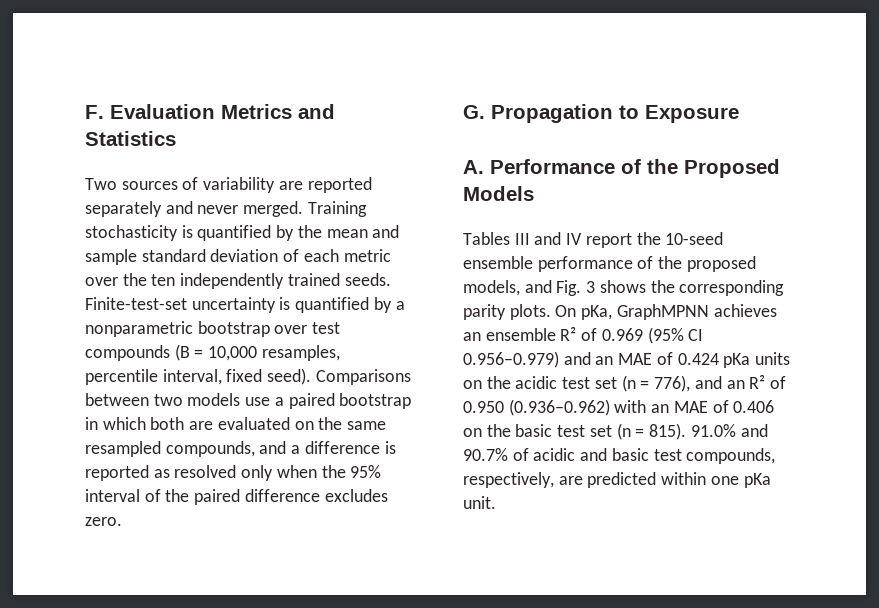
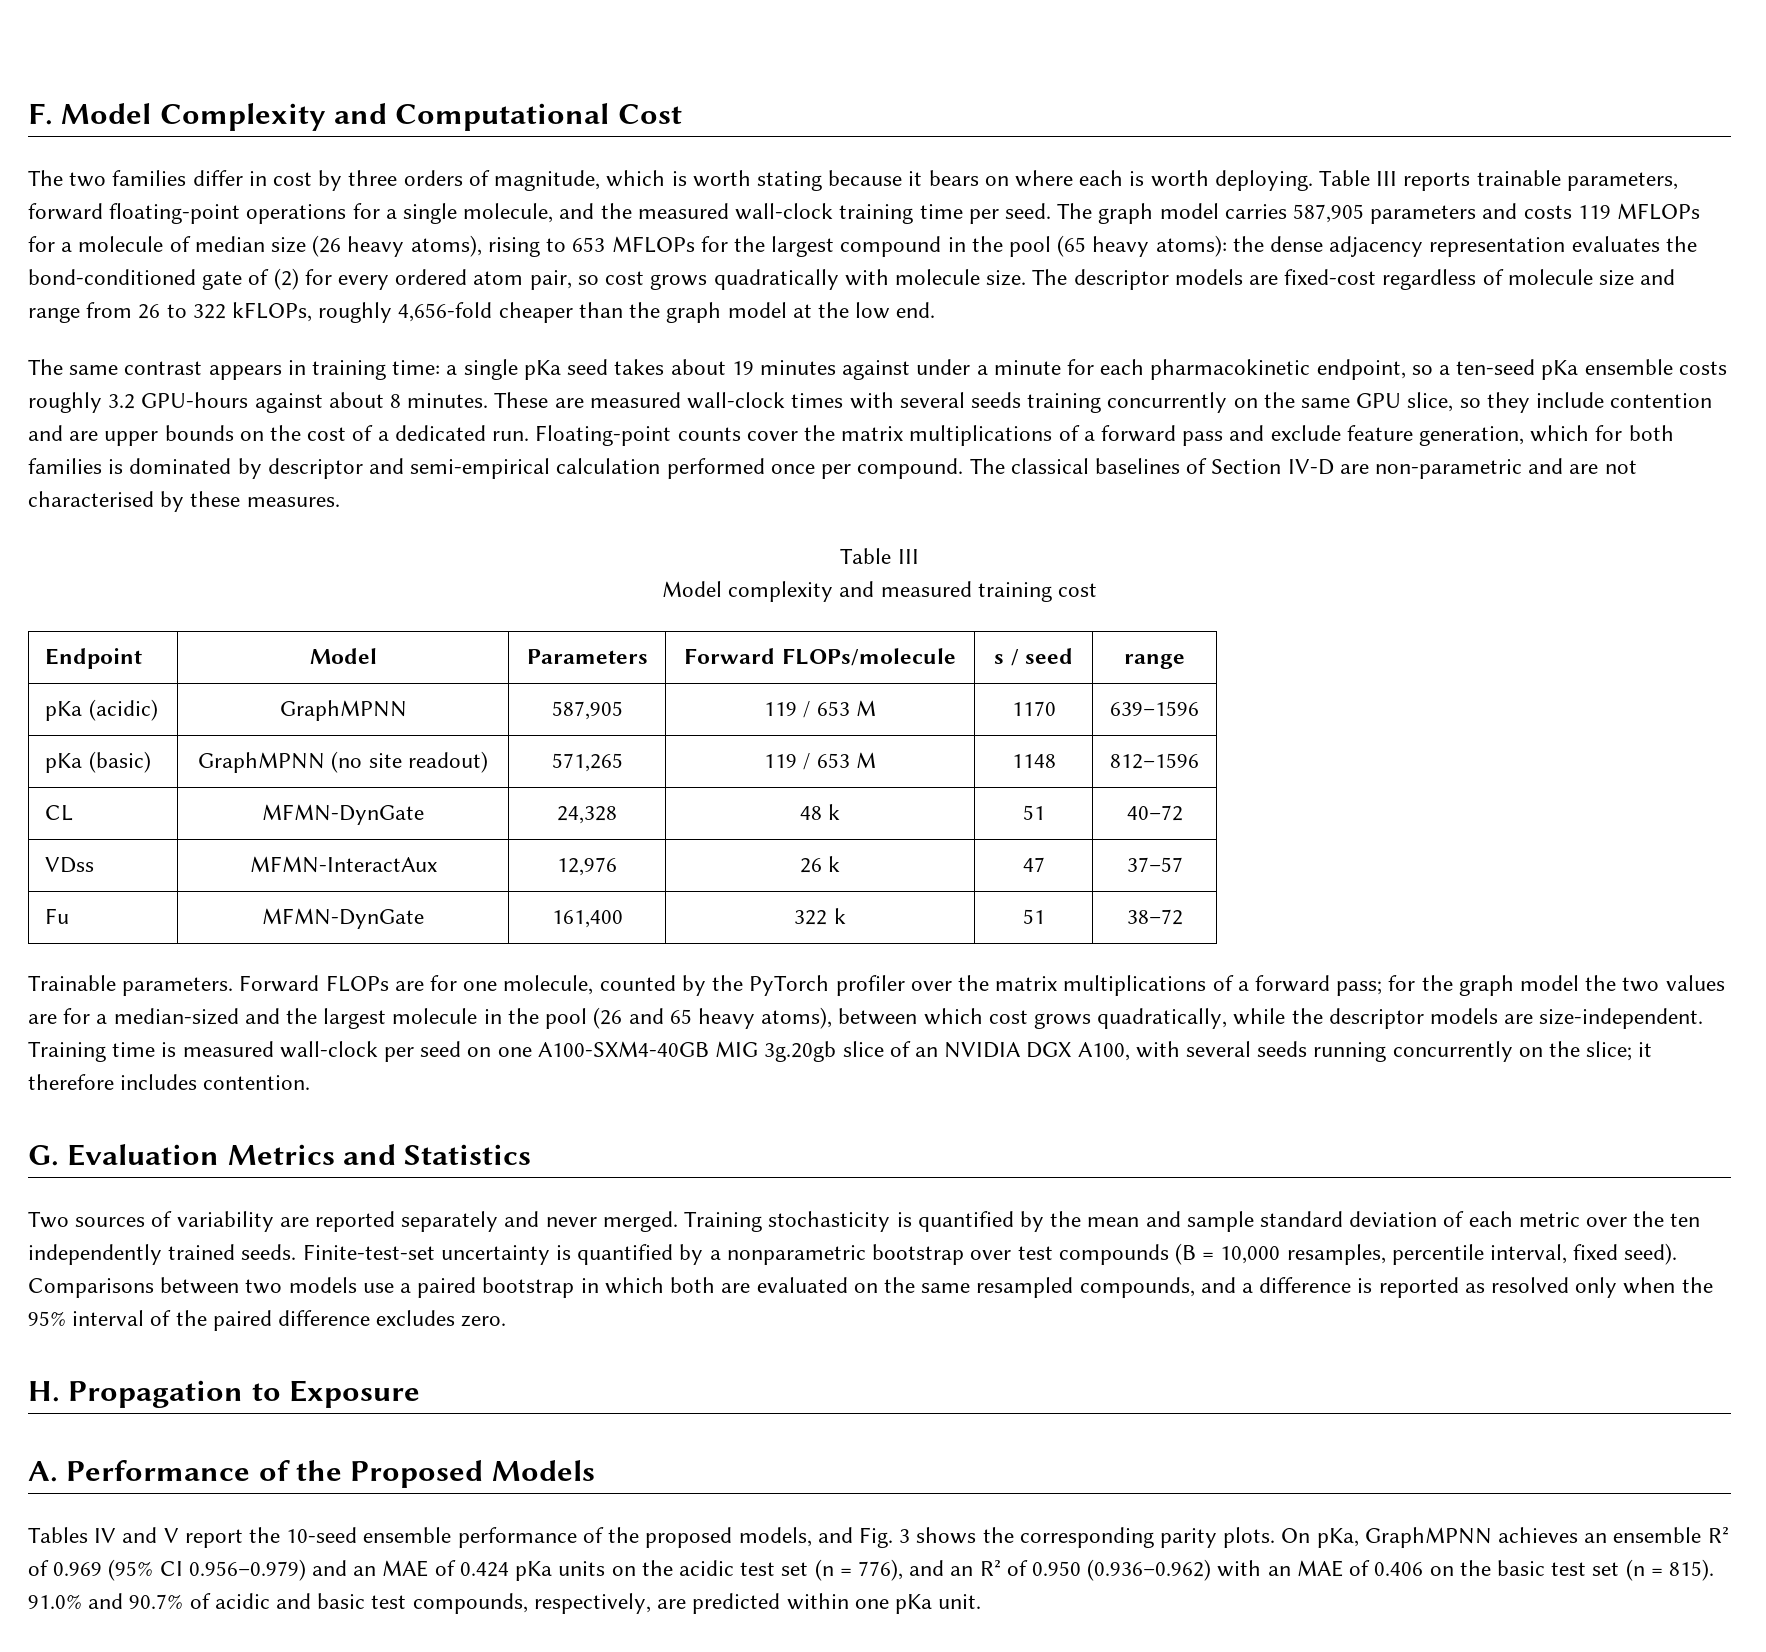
- F. Evaluation Metrics and Statistics
+ F. Model Complexity and Computational Cost
+ The two families differ in cost by three orders of magnitude, which is worth stating because it bears on where each is worth deploying. Table III reports trainable parameters, forward floating-point operations for a single molecule, and the measured wall-clock training time per seed. The graph model carries 587,905 parameters and costs 119 MFLOPs for a molecule of median size (26 heavy atoms), rising to 653 MFLOPs for the largest compound in the pool (65 heavy atoms): the dense adjacency representation evaluates the bond-conditioned gate of (2) for every ordered atom pair, so cost grows quadratically with molecule size. The descriptor models are fixed-cost regardless of molecule size and range from 26 to 322 kFLOPs, roughly 4,656-fold cheaper than the graph model at the low end.
+ The same contrast appears in training time: a single pKa seed takes about 19 minutes against under a minute for each pharmacokinetic endpoint, so a ten-seed pKa ensemble costs roughly 3.2 GPU-hours against about 8 minutes. These are measured wall-clock times with several seeds training concurrently on the same GPU slice, so they include contention and are upper bounds on the cost of a dedicated run. Floating-point counts cover the matrix multiplications of a forward pass and exclude feature generation, which for both families is dominated by descriptor and semi-empirical calculation performed once per compound. The classical baselines of Section IV-D are non-parametric and are not characterised by these measures.
+ Table III
+ Model complexity and measured training cost
+ Endpoint | Model | Parameters | Forward FLOPs/molecule | s / seed | range
+ pKa (acidic) | GraphMPNN | 587,905 | 119 / 653 M | 1170 | 639–1596
+ pKa (basic) | GraphMPNN (no site readout) | 571,265 | 119 / 653 M | 1148 | 812–1596
+ CL | MFMN-DynGate | 24,328 | 48 k | 51 | 40–72
+ VDss | MFMN-InteractAux | 12,976 | 26 k | 47 | 37–57
+ Fu | MFMN-DynGate | 161,400 | 322 k | 51 | 38–72
+ Trainable parameters. Forward FLOPs are for one molecule, counted by the PyTorch profiler over the matrix multiplications of a forward pass; for the graph model the two values are for a median-sized and the largest molecule in the pool (26 and 65 heavy atoms), between which cost grows quadratically, while the descriptor models are size-independent. Training time is measured wall-clock per seed on one A100-SXM4-40GB MIG 3g.20gb slice of an NVIDIA DGX A100, with several seeds running concurrently on the slice; it therefore includes contention.
+ G. Evaluation Metrics and Statistics
- G. Propagation to Exposure
+ H. Propagation to Exposure
- Tables III and IV report the 10-seed ensemble performance of the proposed models, and Fig. 3 shows the corresponding parity plots.
+ Tables IV and V report the 10-seed ensemble performance of the proposed models, and Fig. 3 shows the corresponding parity plots.

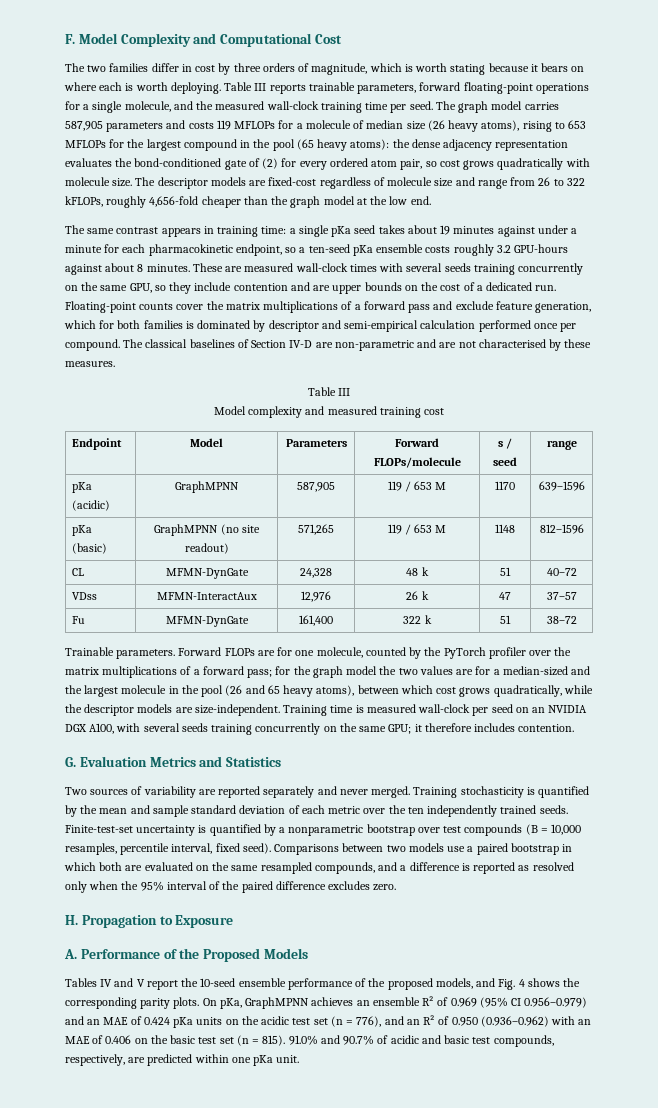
- These are measured wall-clock times with several seeds training concurrently on the same GPU slice, so they include contention and are upper bounds on the cost of a dedicated run.
+ These are measured wall-clock times with several seeds training concurrently on the same GPU, so they include contention and are upper bounds on the cost of a dedicated run.
- Training time is measured wall-clock per seed on one A100-SXM4-40GB MIG 3g.20gb slice of an NVIDIA DGX A100, with several seeds running concurrently on the slice; it therefore includes contention.
+ Training time is measured wall-clock per seed on an NVIDIA DGX A100, with several seeds training concurrently on the same GPU; it therefore includes contention.
- Tables IV and V report the 10-seed ensemble performance of the proposed models, and Fig. 3 shows the corresponding parity plots.
+ Tables IV and V report the 10-seed ensemble performance of the proposed models, and Fig. 4 shows the corresponding parity plots.

